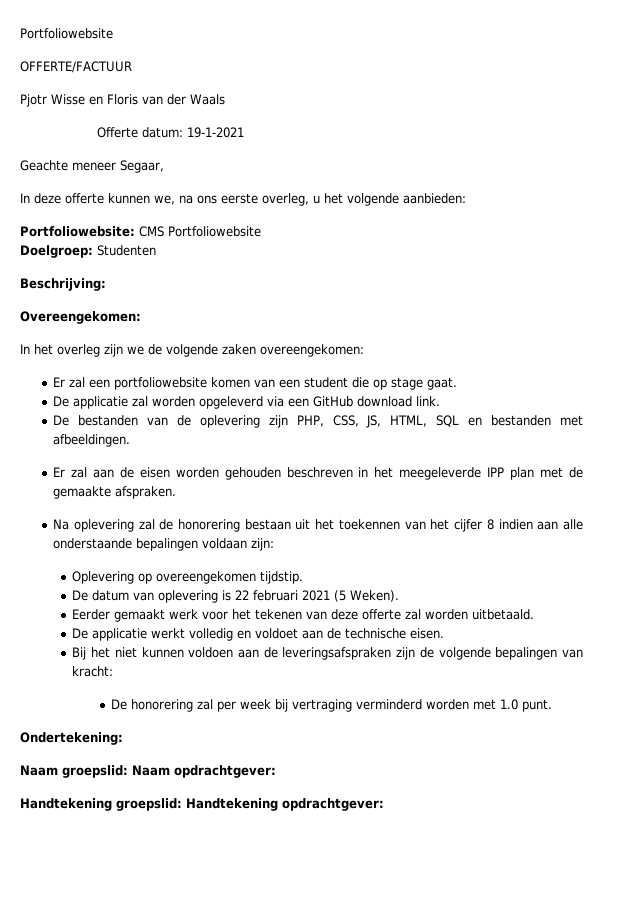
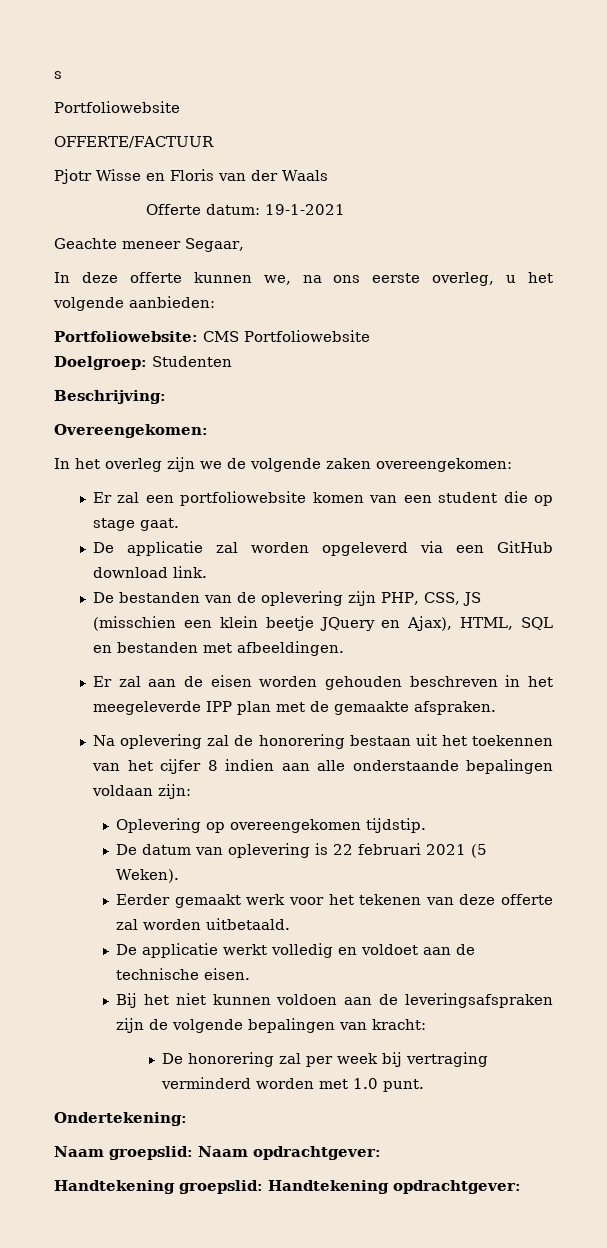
+ s
- De bestanden van de oplevering zijn PHP, CSS, JS, HTML, SQL en bestanden met afbeeldingen.
+ De bestanden van de oplevering zijn PHP, CSS, JS (misschien een klein beetje JQuery en Ajax), HTML, SQL en bestanden met afbeeldingen.

